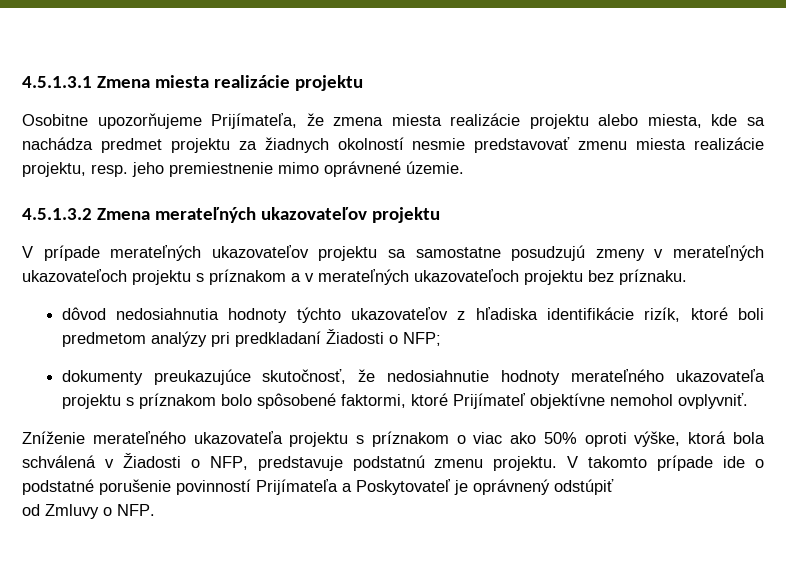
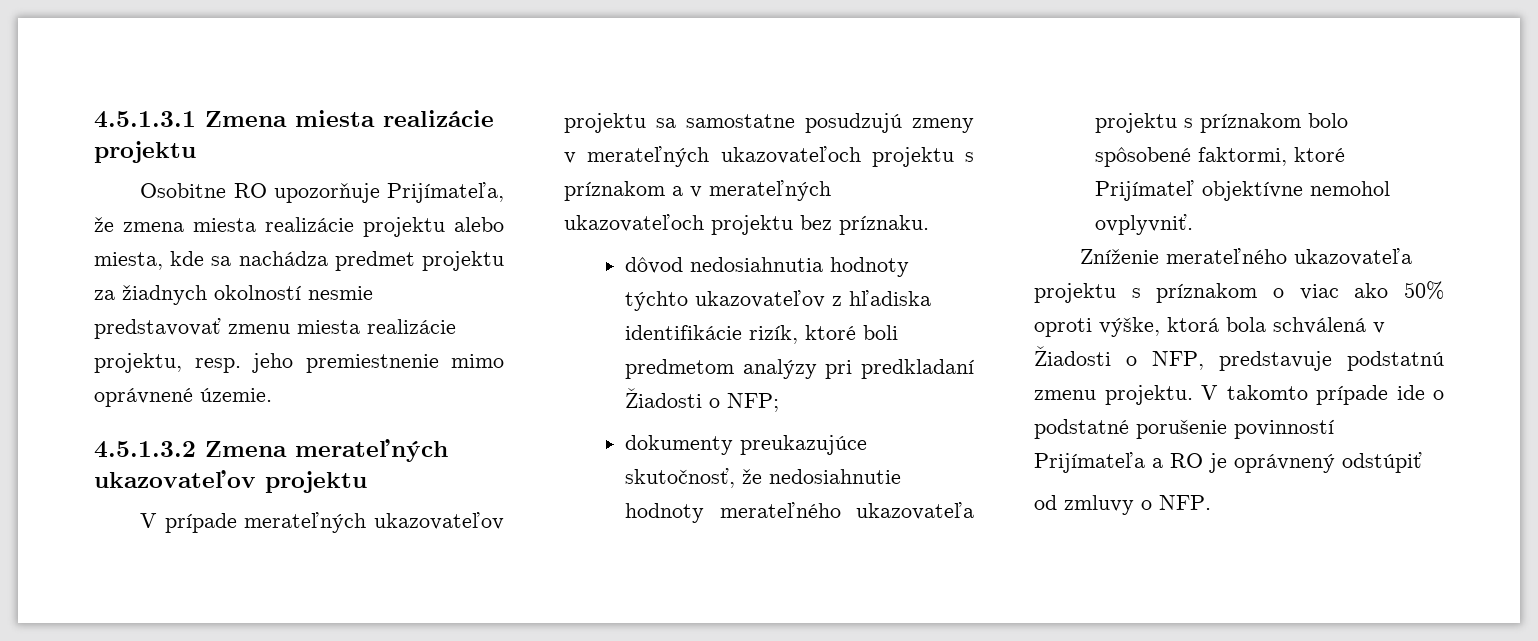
- Osobitne upozorňujeme Prijímateľa, že zmena miesta realizácie projektu alebo miesta, kde sa nachádza predmet projektu za žiadnych okolností nesmie predstavovať zmenu miesta realizácie projektu, resp. jeho premiestnenie mimo oprávnené územie.
+ Osobitne RO upozorňuje Prijímateľa, že zmena miesta realizácie projektu alebo miesta, kde sa nachádza predmet projektu za žiadnych okolností nesmie predstavovať zmenu miesta realizácie projektu, resp. jeho premiestnenie mimo oprávnené územie.
- V takomto prípade ide o podstatné porušenie povinností Prijímateľa a Poskytovateľ je oprávnený odstúpiť
+ V takomto prípade ide o podstatné porušenie povinností Prijímateľa a RO je oprávnený odstúpiť
- od Zmluvy o NFP.
+ od zmluvy o NFP.

